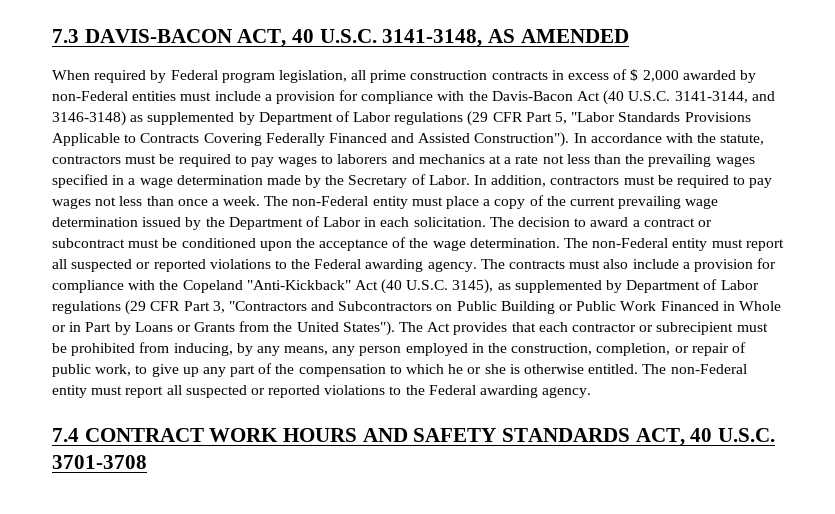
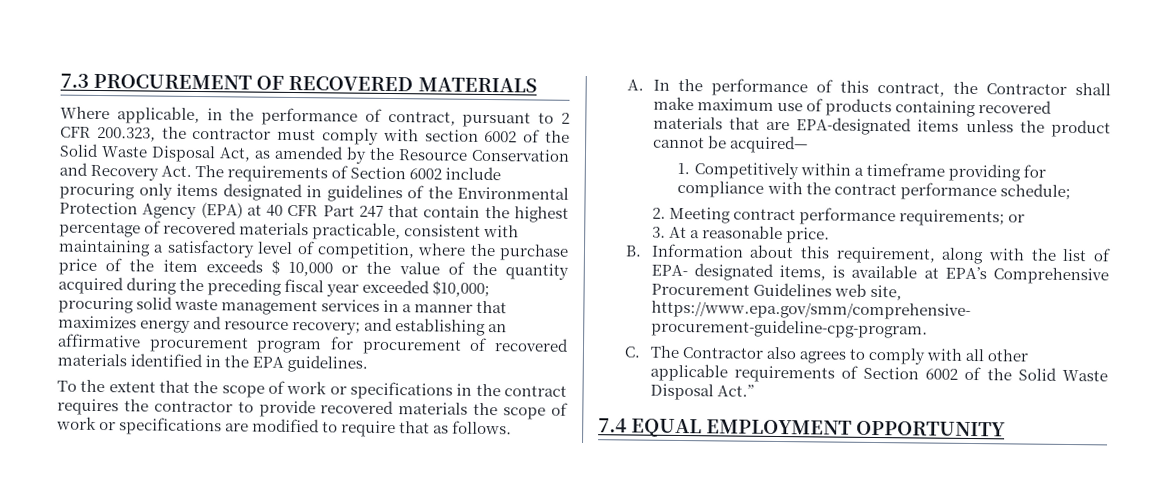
- 7.3 DAVIS-BACON ACT, 40 U.S.C. 3141-3148, AS AMENDED
- When required by Federal program legislation, all prime construction contracts in excess of $ 2,000 awarded by non-Federal entities must include a provision for compliance with the Davis-Bacon Act (40 U.S.C. 3141-3144, and 3146-3148) as supplemented by Department of Labor regulations (29 CFR Part 5, "Labor Standards Provisions Applicable to Contracts Covering Federally Financed and Assisted Construction"). In accordance with the statute, contractors must be required to pay wages to laborers and mechanics at a rate not less than the prevailing wages specified in a wage determination made by the Secretary of Labor. In addition, contractors must be required to pay wages not less than once a week. The non-Federal entity must place a copy of the current prevailing wage determination issued by the Department of Labor in each solicitation. The decision to award a contract or subcontract must be conditioned upon the acceptance of the wage determination. The non-Federal entity must report all suspected or reported violations to the Federal awarding agency. The contracts must also include a provision for compliance with the Copeland "Anti-Kickback" Act (40 U.S.C. 3145), as supplemented by Department of Labor regulations (29 CFR Part 3, "Contractors and Subcontractors on Public Building or Public Work Financed in Whole or in Part by Loans or Grants from the United States"). The Act provides that each contractor or subrecipient must be prohibited from inducing, by any means, any person employed in the construction, completion, or repair of public work, to give up any part of the compensation to which he or she is otherwise entitled. The non-Federal entity must report all suspected or reported violations to the Federal awarding agency.
- 7.4 CONTRACT WORK HOURS AND SAFETY STANDARDS ACT, 40 U.S.C. 3701-3708
+ 7.3 PROCUREMENT OF RECOVERED MATERIALS
+ Where applicable, in the performance of contract, pursuant to 2 CFR 200.323, the contractor must comply with section 6002 of the Solid Waste Disposal Act, as amended by the Resource Conservation and Recovery Act. The requirements of Section 6002 include procuring only items designated in guidelines of the Environmental Protection Agency (EPA) at 40 CFR Part 247 that contain the highest percentage of recovered materials practicable, consistent with maintaining a satisfactory level of competition, where the purchase price of the item exceeds $ 10,000 or the value of the quantity acquired during the preceding fiscal year exceeded $10,000; procuring solid waste management services in a manner that maximizes energy and resource recovery; and establishing an affirmative procurement program for procurement of recovered materials identified in the EPA guidelines.
+ To the extent that the scope of work or specifications in the contract requires the contractor to provide recovered materials the scope of work or specifications are modified to require that as follows.
+ A. In the performance of this contract, the Contractor shall make maximum use of products containing recovered materials that are EPA-designated items unless the product cannot be acquired—
+ 1. Competitively within a timeframe providing for compliance with the contract performance schedule;
+ 2. Meeting contract performance requirements; or
+ 3. At a reasonable price.
+ B. Information about this requirement, along with the list of EPA- designated items, is available at EPA’s Comprehensive Procurement Guidelines web site, https://www.epa.gov/smm/comprehensive- procurement-guideline-cpg-program.
+ C. The Contractor also agrees to comply with all other applicable requirements of Section 6002 of the Solid Waste Disposal Act.”
+ 7.4 EQUAL EMPLOYMENT OPPORTUNITY

